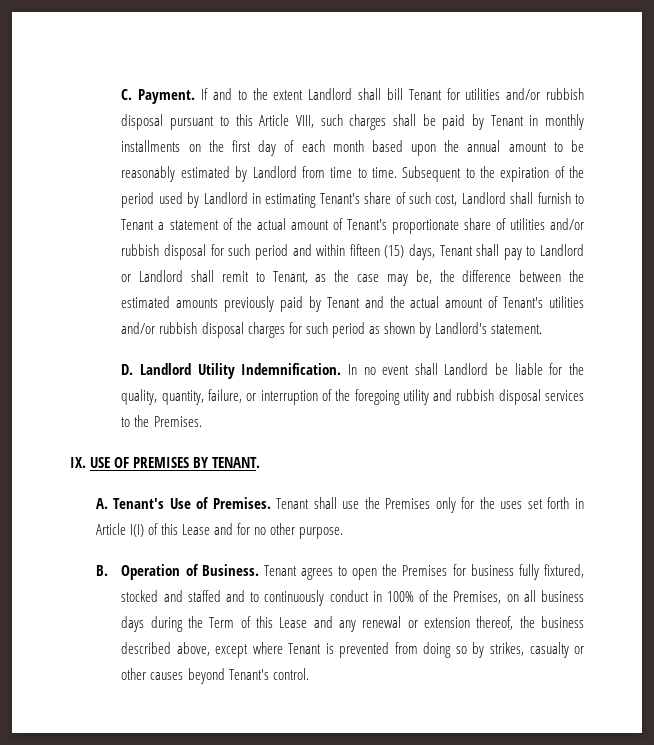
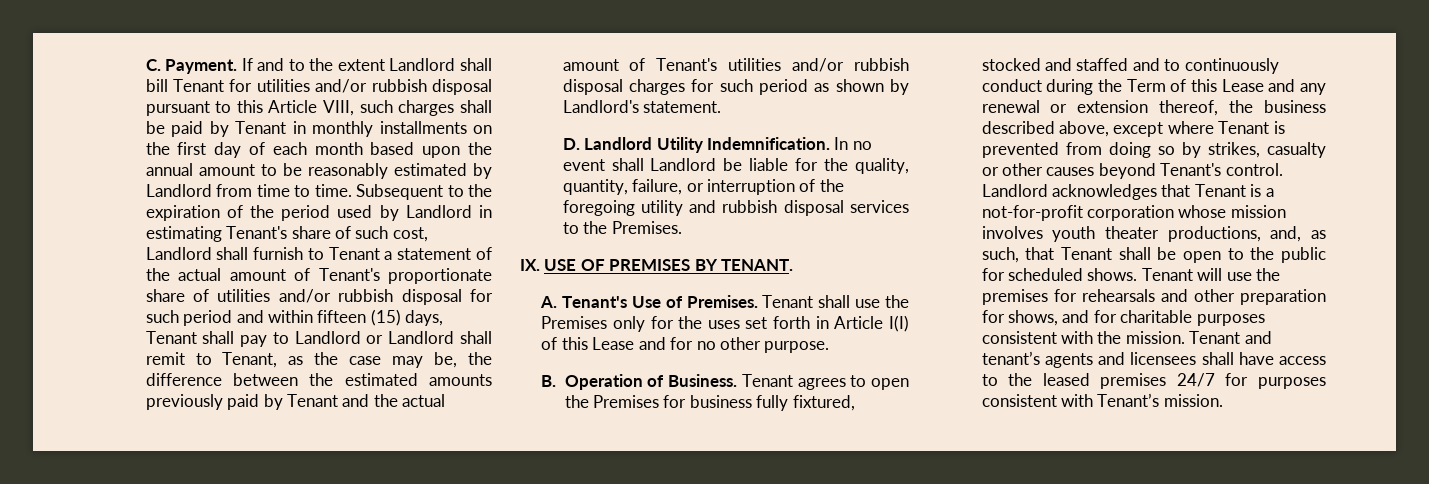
- Tenant agrees to open the Premises for business fully fixtured, stocked and staffed and to continuously conduct in 100% of the Premises, on all business days during the Term of this Lease and any renewal or extension thereof, the business described above, except where Tenant is prevented from doing so by strikes, casualty or other causes beyond Tenant's control.
+ Tenant agrees to open the Premises for business fully fixtured, stocked and staffed and to continuously conduct during the Term of this Lease and any renewal or extension thereof, the business described above, except where Tenant is prevented from doing so by strikes, casualty or other causes beyond Tenant's control.
+ Landlord acknowledges that Tenant is a not-for-profit corporation whose mission involves youth theater productions, and, as such, that Tenant shall be open to the public for scheduled shows. Tenant will use the premises for rehearsals and other preparation for shows, and for charitable purposes consistent with the mission. Tenant and tenant’s agents and licensees shall have access to the leased premises 24/7 for purposes consistent with Tenant’s mission.

